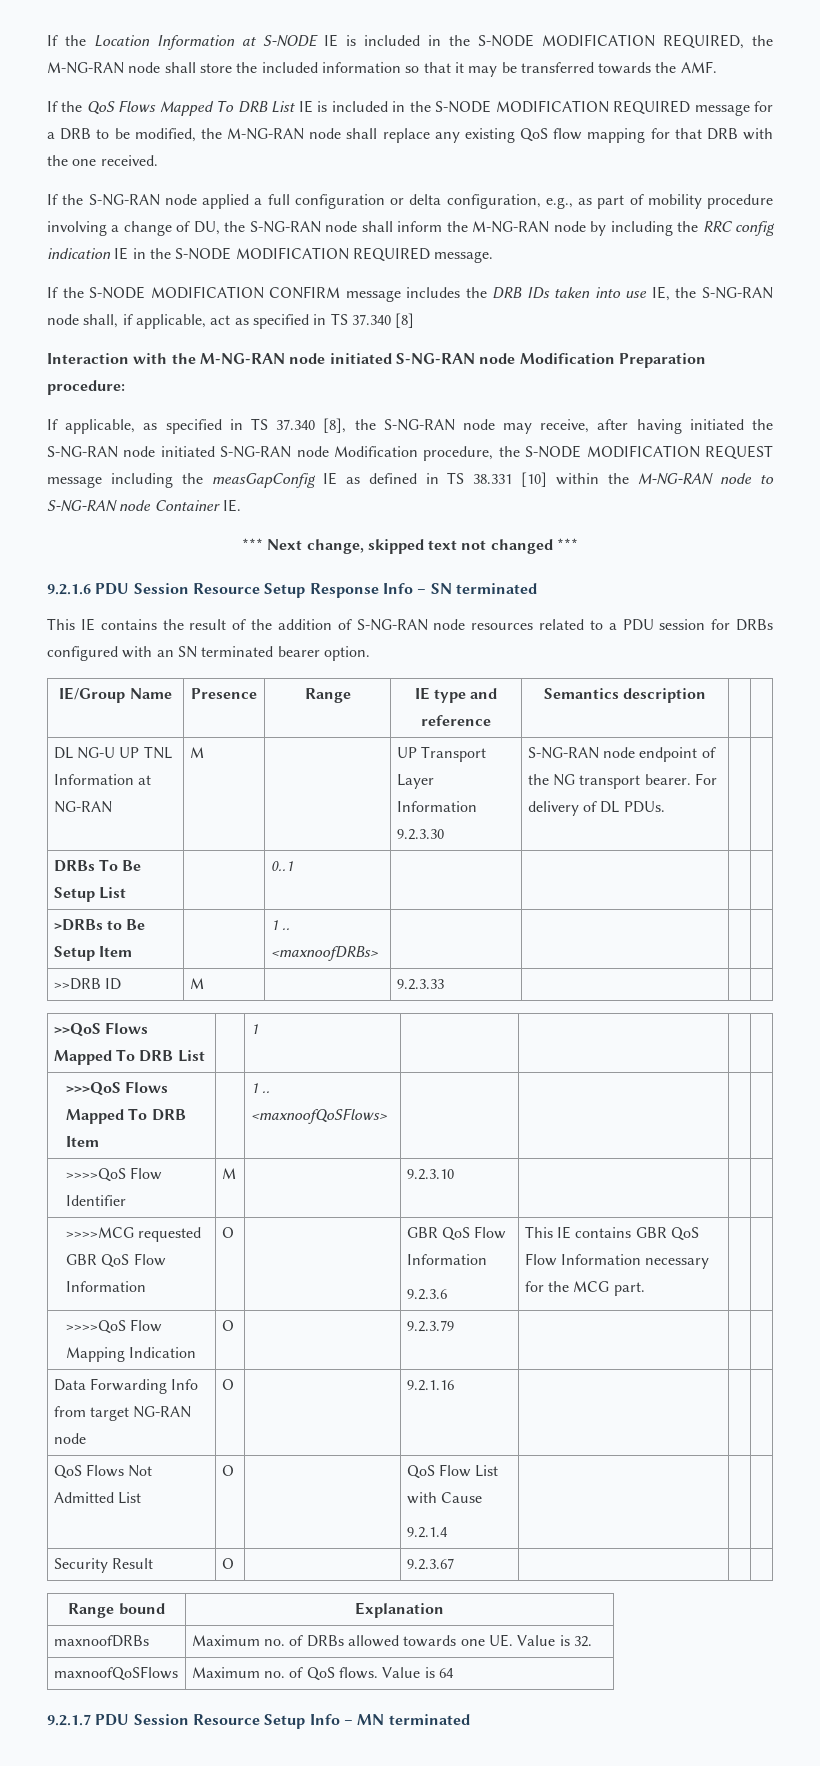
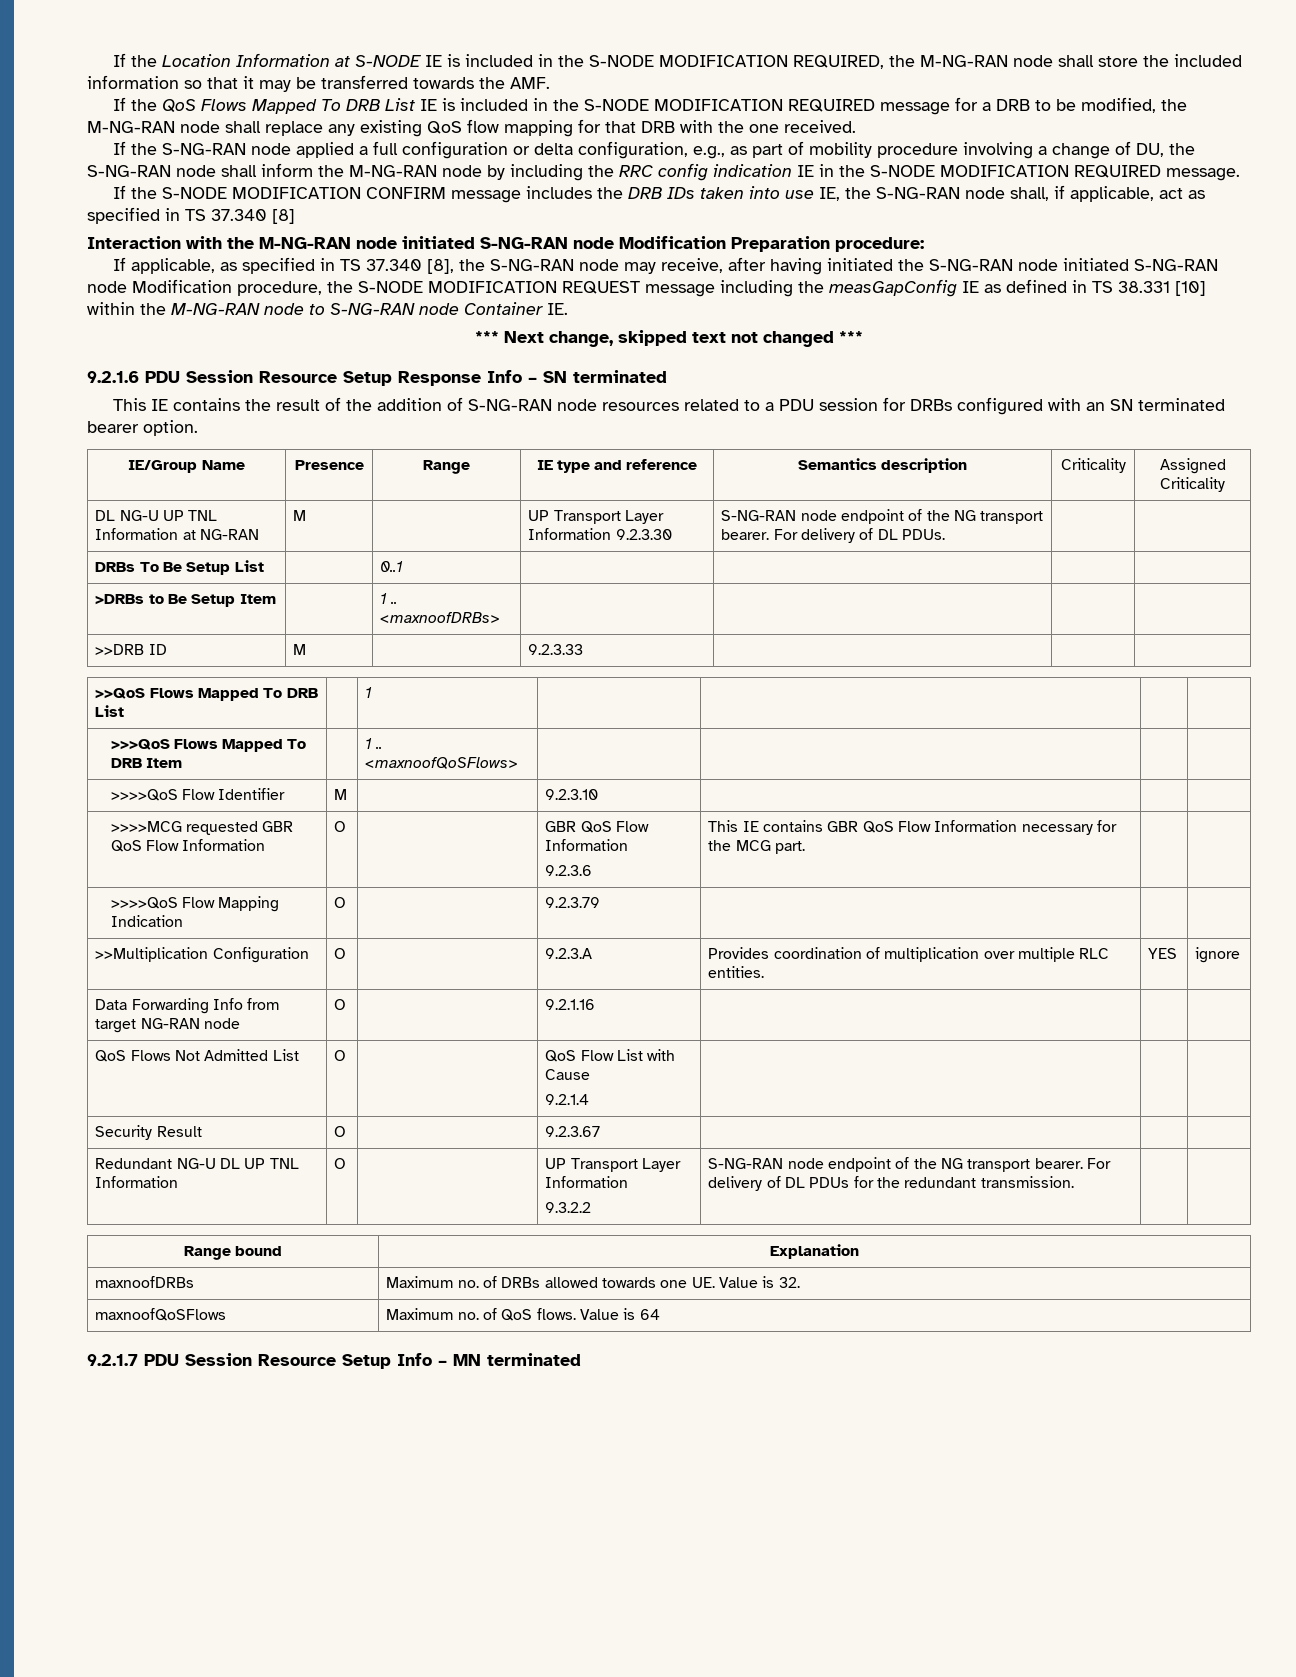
- IE/Group Name | Presence | Range | IE type and reference | Semantics description | |
+ IE/Group Name | Presence | Range | IE type and reference | Semantics description | Criticality | Assigned Criticality
+ >>Multiplication Configuration | O | | 9.2.3.A | Provides coordination of multiplication over multiple RLC entities. | YES | ignore
+ Redundant NG-U DL UP TNL Information | O | | UP Transport Layer Information
+ 9.3.2.2 | S-NG-RAN node endpoint of the NG transport bearer. For delivery of DL PDUs for the redundant transmission. | |

